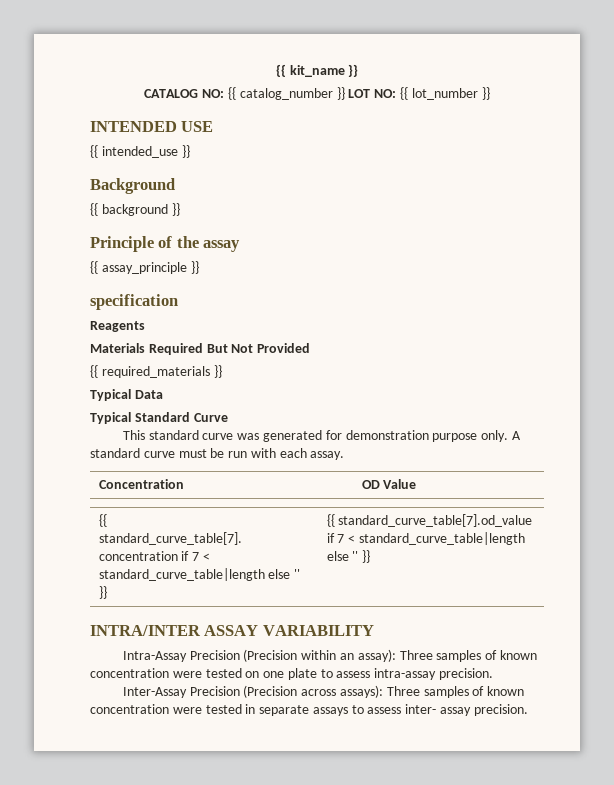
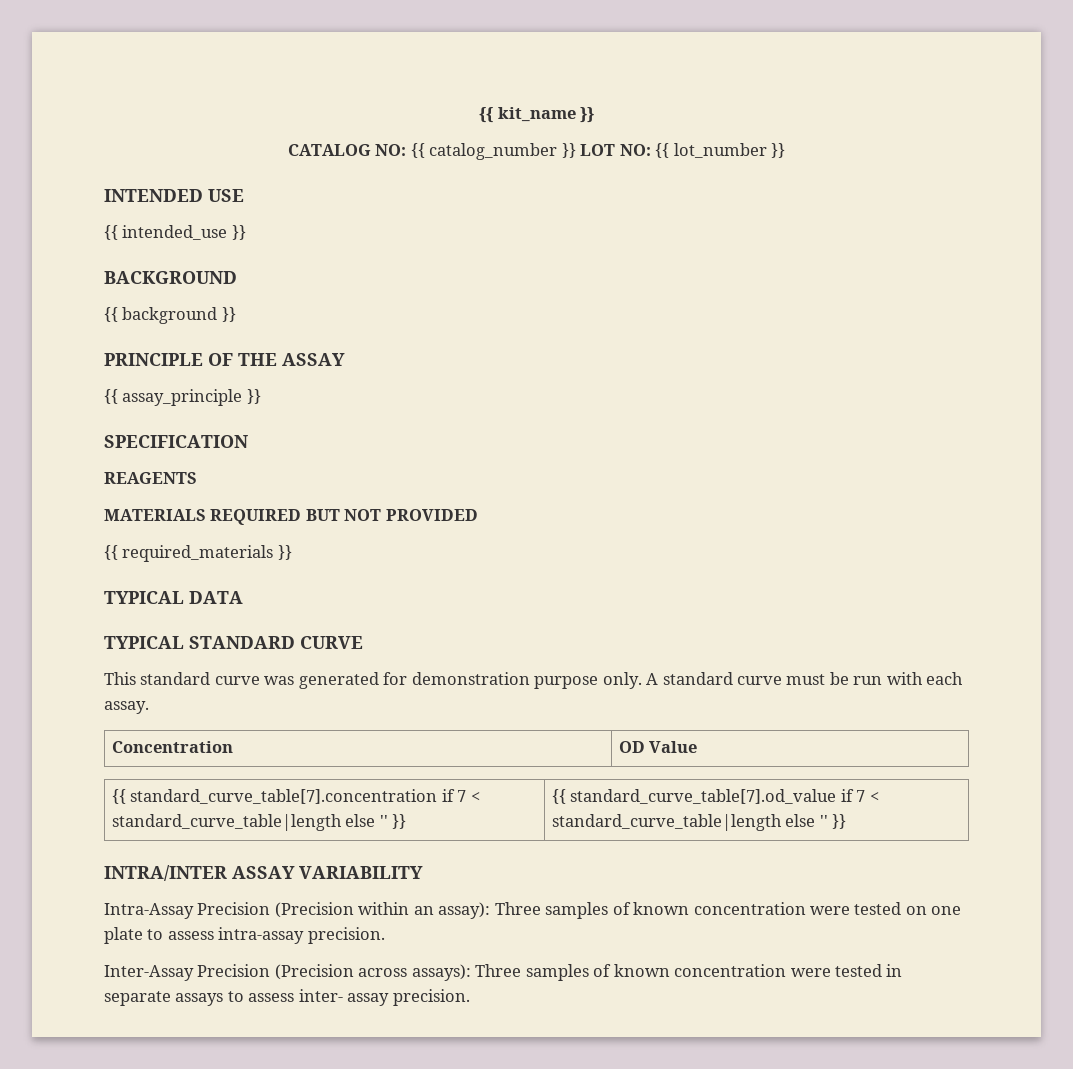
- Background
+ BACKGROUND
- Principle of the assay
+ PRINCIPLE OF THE ASSAY
- specification
- Reagents
- Materials Required But Not Provided
+ SPECIFICATION
+ REAGENTS
+ MATERIALS REQUIRED BUT NOT PROVIDED
  {{ required_materials }}
- Typical Data
- Typical Standard Curve
+ TYPICAL DATA
+ TYPICAL STANDARD CURVE

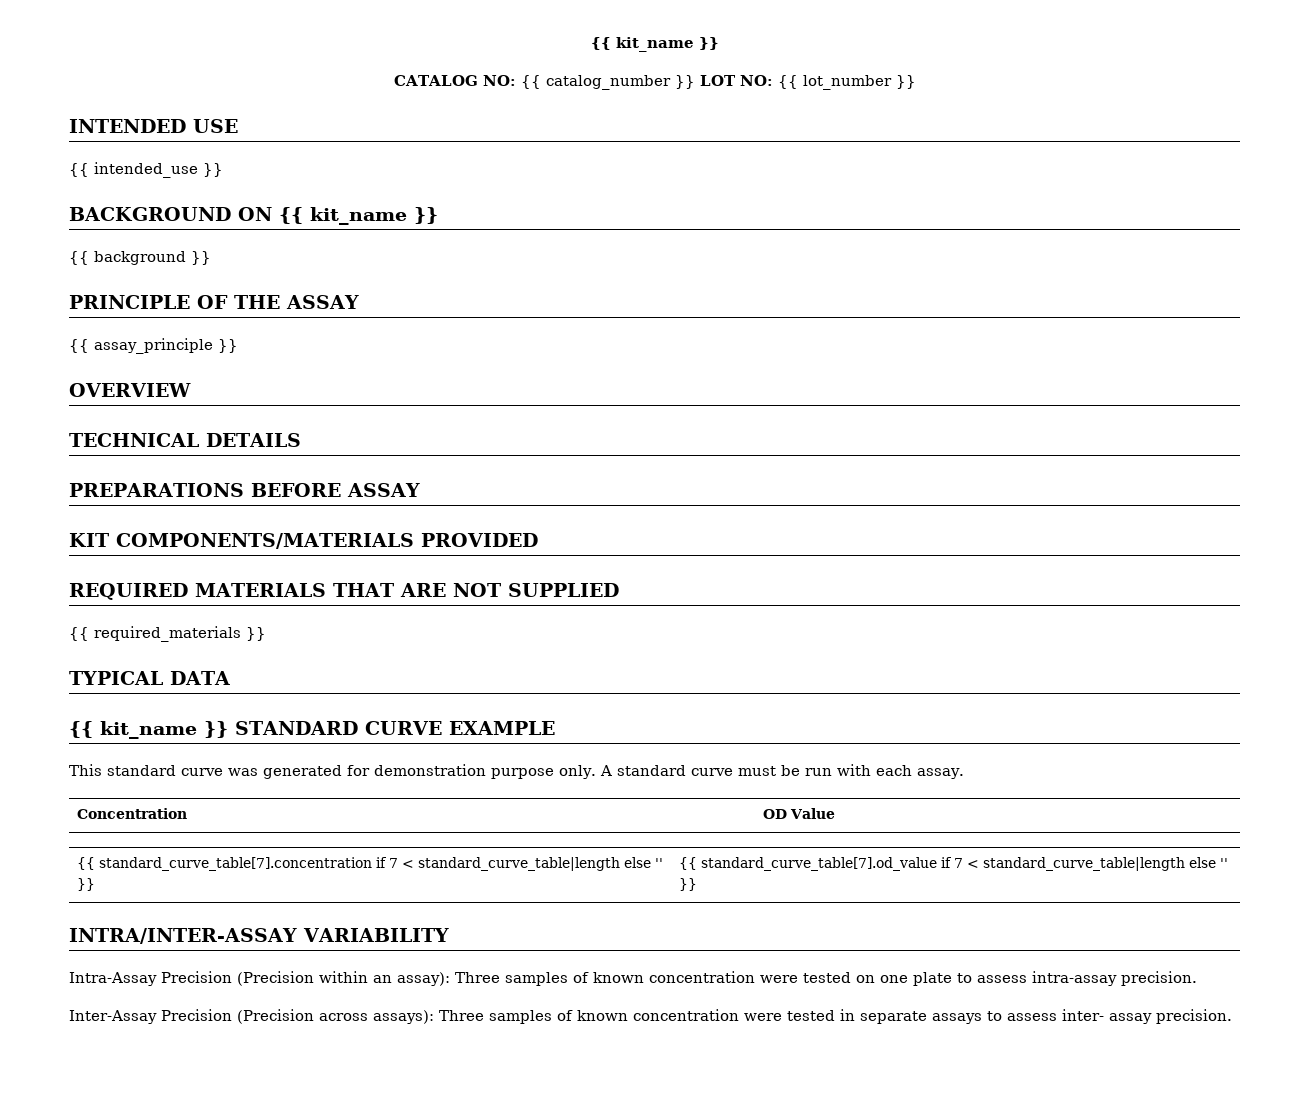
- BACKGROUND
+ BACKGROUND ON {{ kit_name }}
- SPECIFICATION
- REAGENTS
- MATERIALS REQUIRED BUT NOT PROVIDED
+ OVERVIEW
+ TECHNICAL DETAILS
+ PREPARATIONS BEFORE ASSAY
+ KIT COMPONENTS/MATERIALS PROVIDED
+ REQUIRED MATERIALS THAT ARE NOT SUPPLIED
- TYPICAL STANDARD CURVE
+ {{ kit_name }} STANDARD CURVE EXAMPLE
- INTRA/INTER ASSAY VARIABILITY
+ INTRA/INTER-ASSAY VARIABILITY

